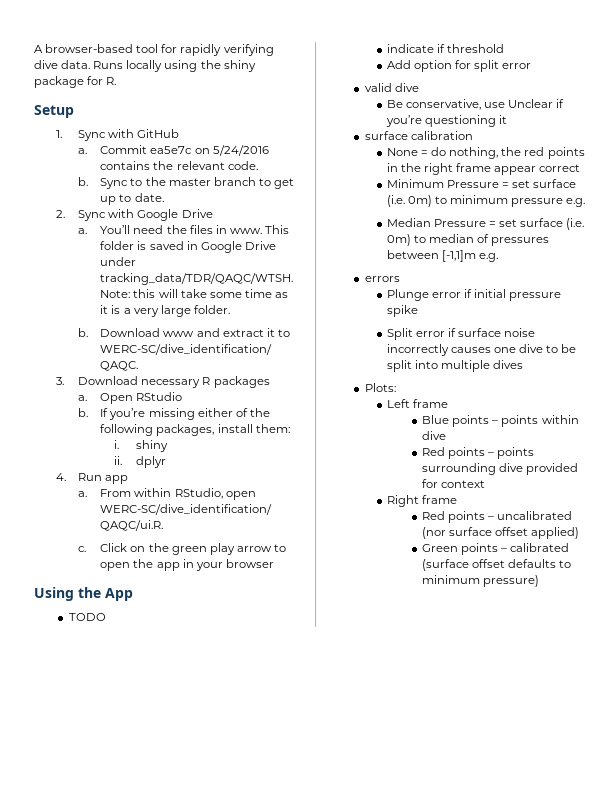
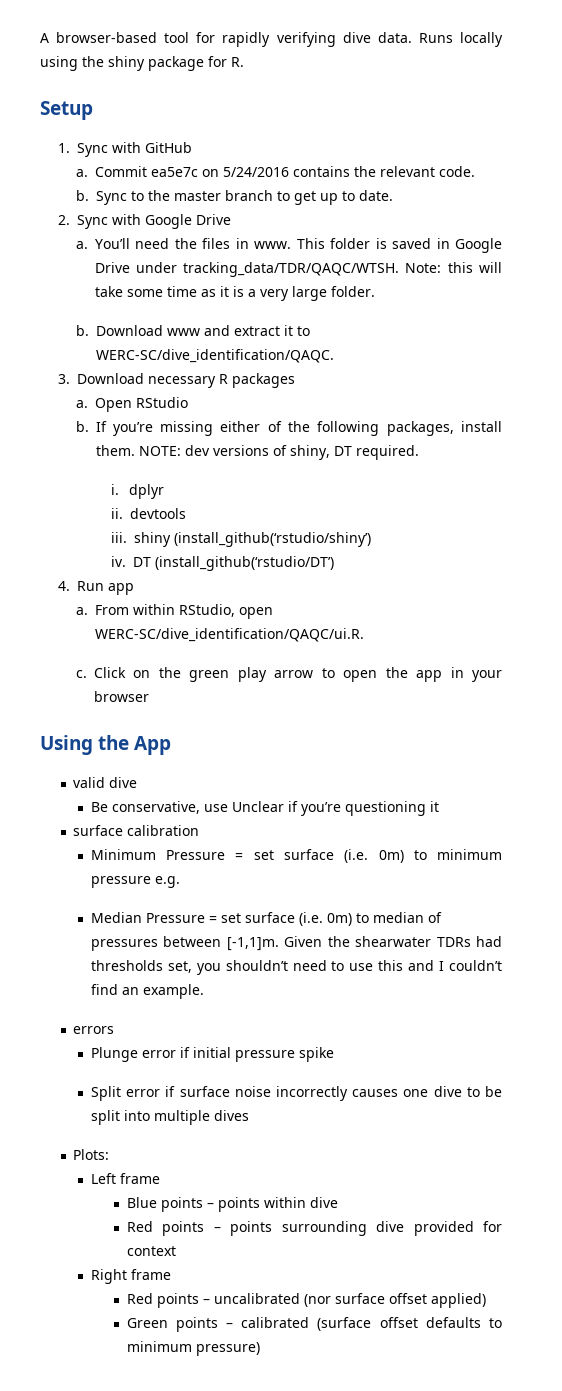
- If you’re missing either of the following packages, install them:
- i. shiny
- ii. dplyr
+ If you’re missing either of the following packages, install them. NOTE: dev versions of shiny, DT required.
+ i. dplyr
+ ii. devtools
+ iii. shiny (install_github(‘rstudio/shiny’)
+ iv. DT (install_github(‘rstudio/DT’)
- TODO
- indicate if threshold
- Add option for split error
- None = do nothing, the red points in the right frame appear correct
- Median Pressure = set surface (i.e. 0m) to median of pressures between [-1,1]m e.g.
+ Median Pressure = set surface (i.e. 0m) to median of pressures between [-1,1]m. Given the shearwater TDRs had thresholds set, you shouldn’t need to use this and I couldn’t find an example.

